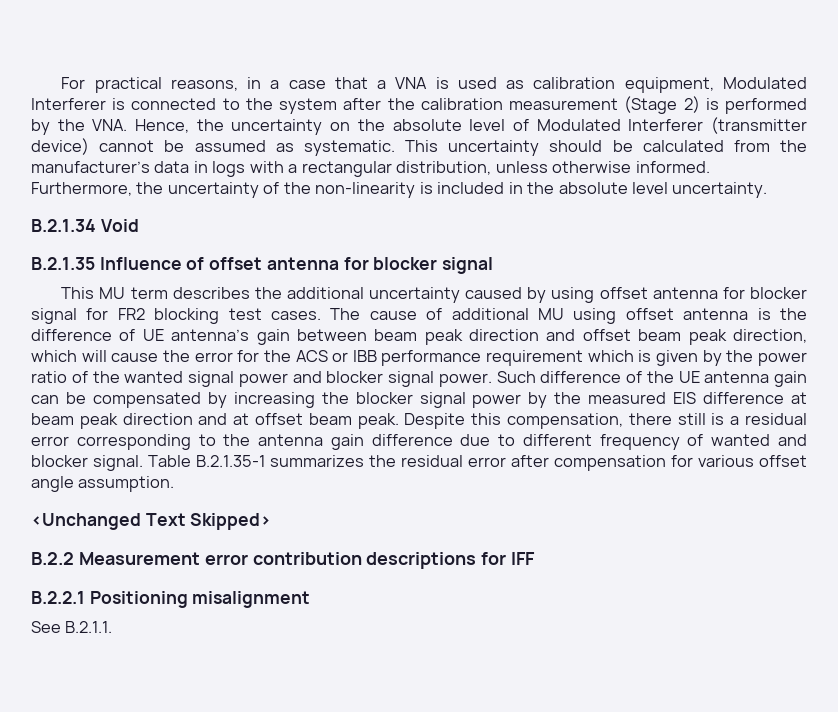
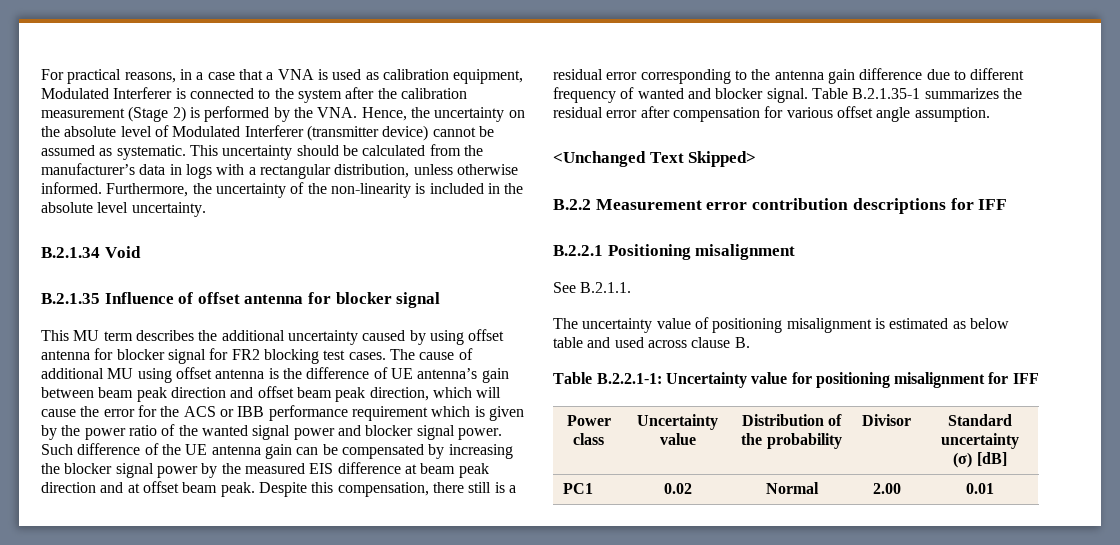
+ The uncertainty value of positioning misalignment is estimated as below table and used across clause B.
+ Table B.2.2.1-1: Uncertainty value for positioning misalignment for IFF
+ Power class | Uncertainty value | Distribution of the probability | Divisor | Standard uncertainty (σ) [dB]
+ PC1 | 0.02 | Normal | 2.00 | 0.01

